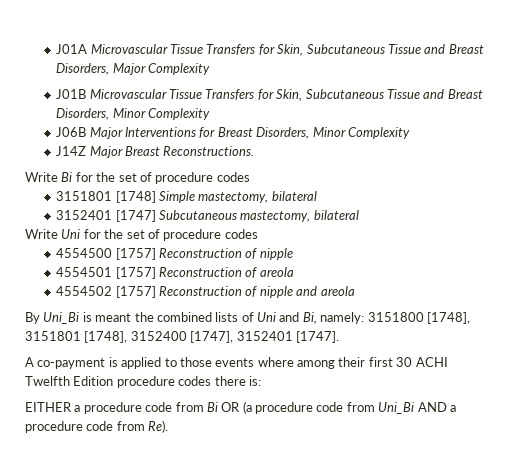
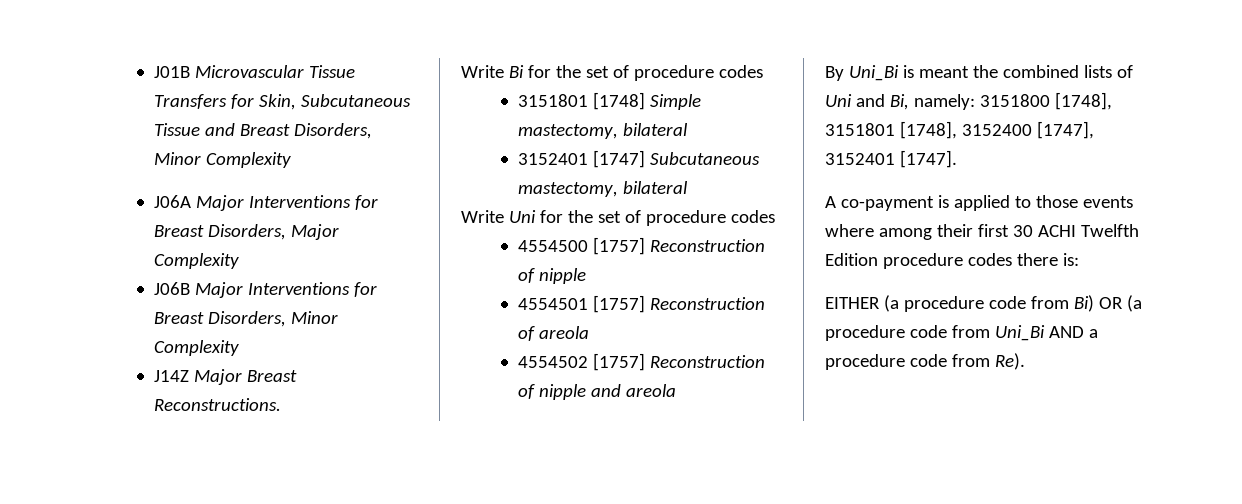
- J01A Microvascular Tissue Transfers for Skin, Subcutaneous Tissue and Breast Disorders, Major Complexity
+ J06A Major Interventions for Breast Disorders, Major Complexity
- EITHER a procedure code from Bi OR (a procedure code from Uni_Bi AND a procedure code from Re).
+ EITHER (a procedure code from Bi) OR (a procedure code from Uni_Bi AND a procedure code from Re).

